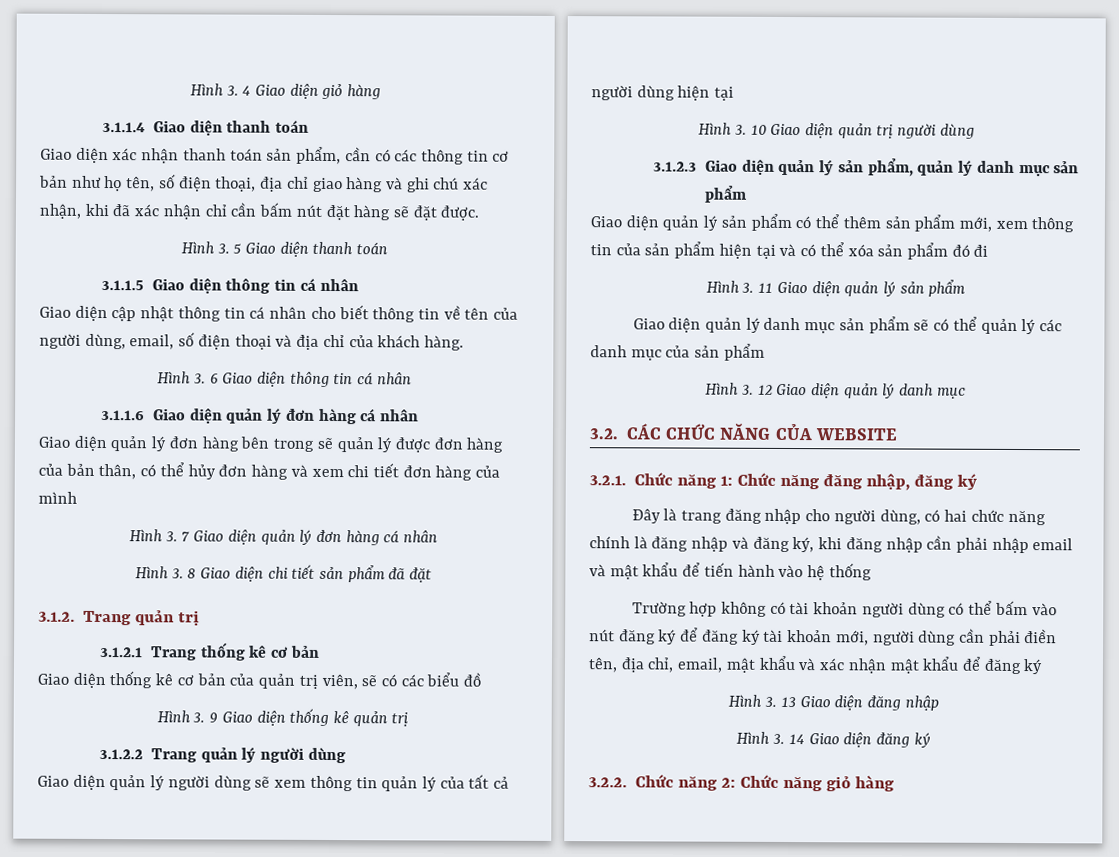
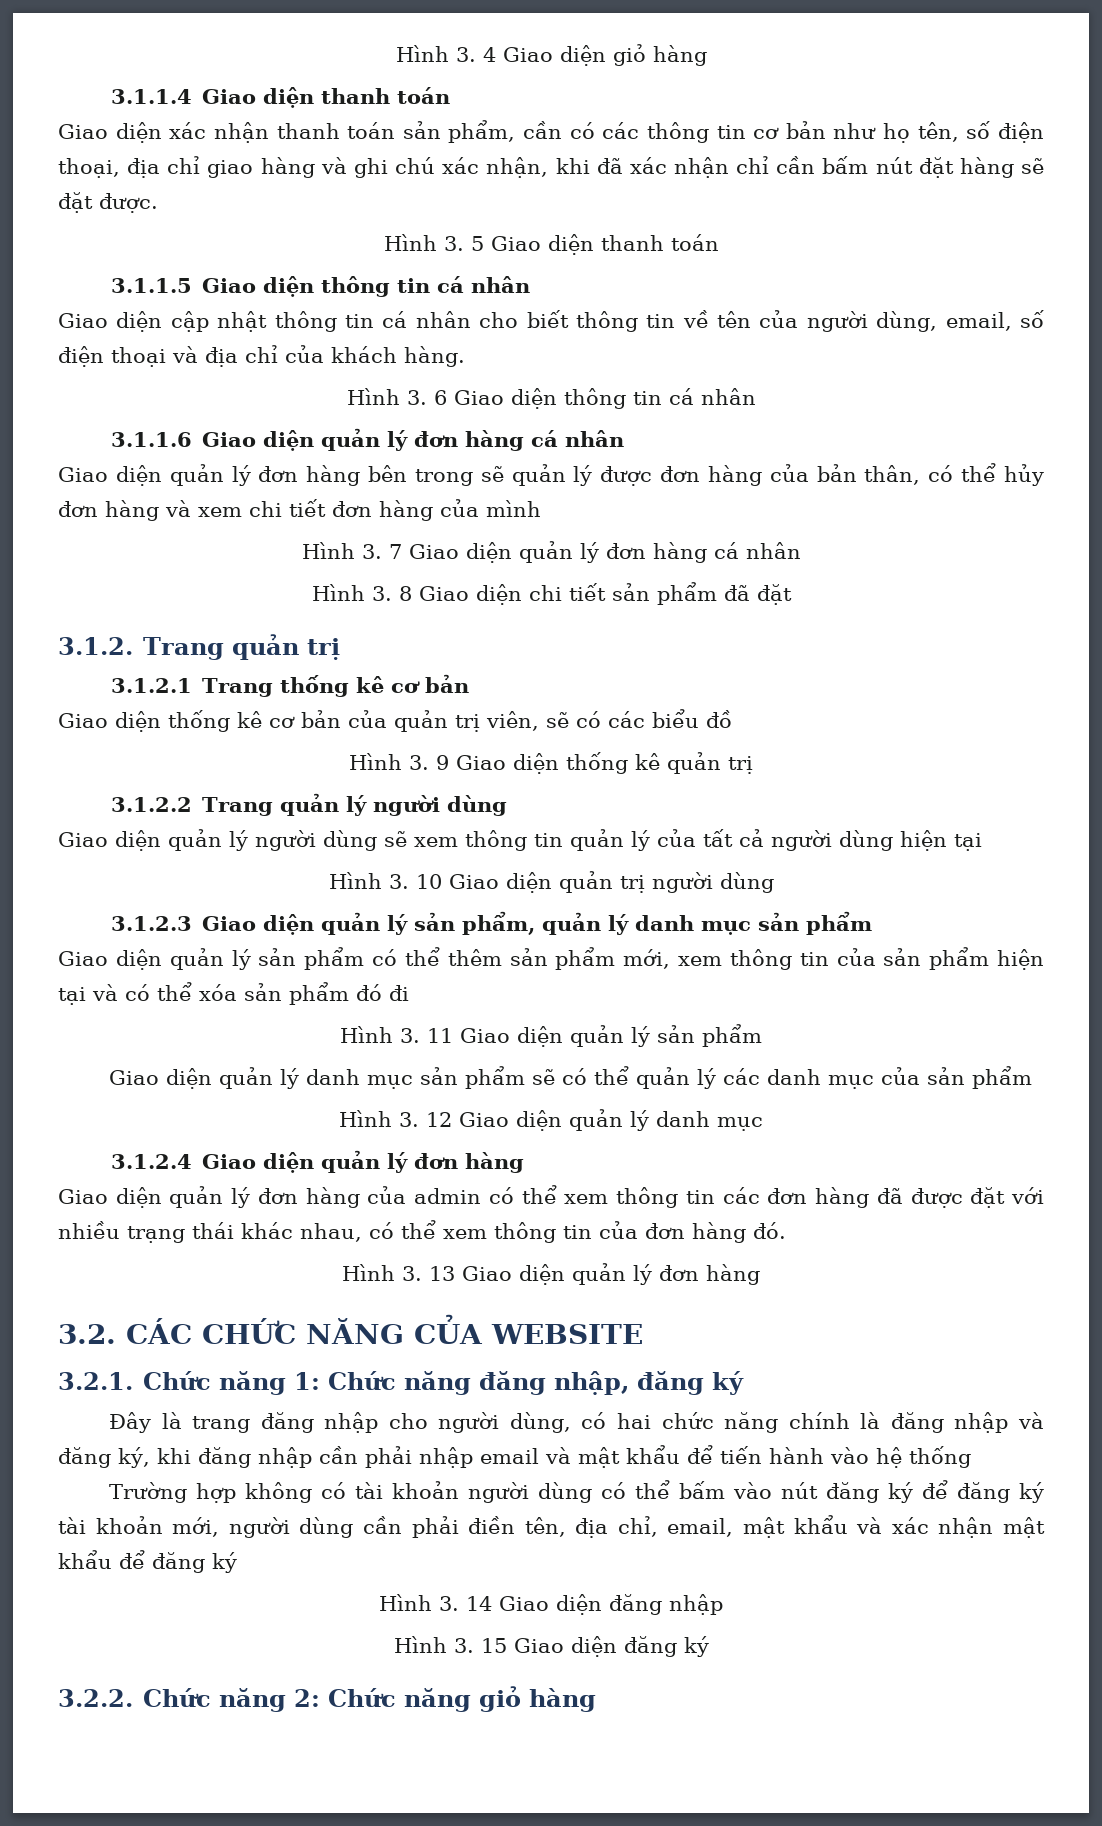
+ 3.1.2.4 Giao diện quản lý đơn hàng
+ Giao diện quản lý đơn hàng của admin có thể xem thông tin các đơn hàng đã được đặt với nhiều trạng thái khác nhau, có thể xem thông tin của đơn hàng đó.
+ Hình 3. 13 Giao diện quản lý đơn hàng
- Hình 3. 13 Giao diện đăng nhập
+ Hình 3. 14 Giao diện đăng nhập
- Hình 3. 14 Giao diện đăng ký
+ Hình 3. 15 Giao diện đăng ký

